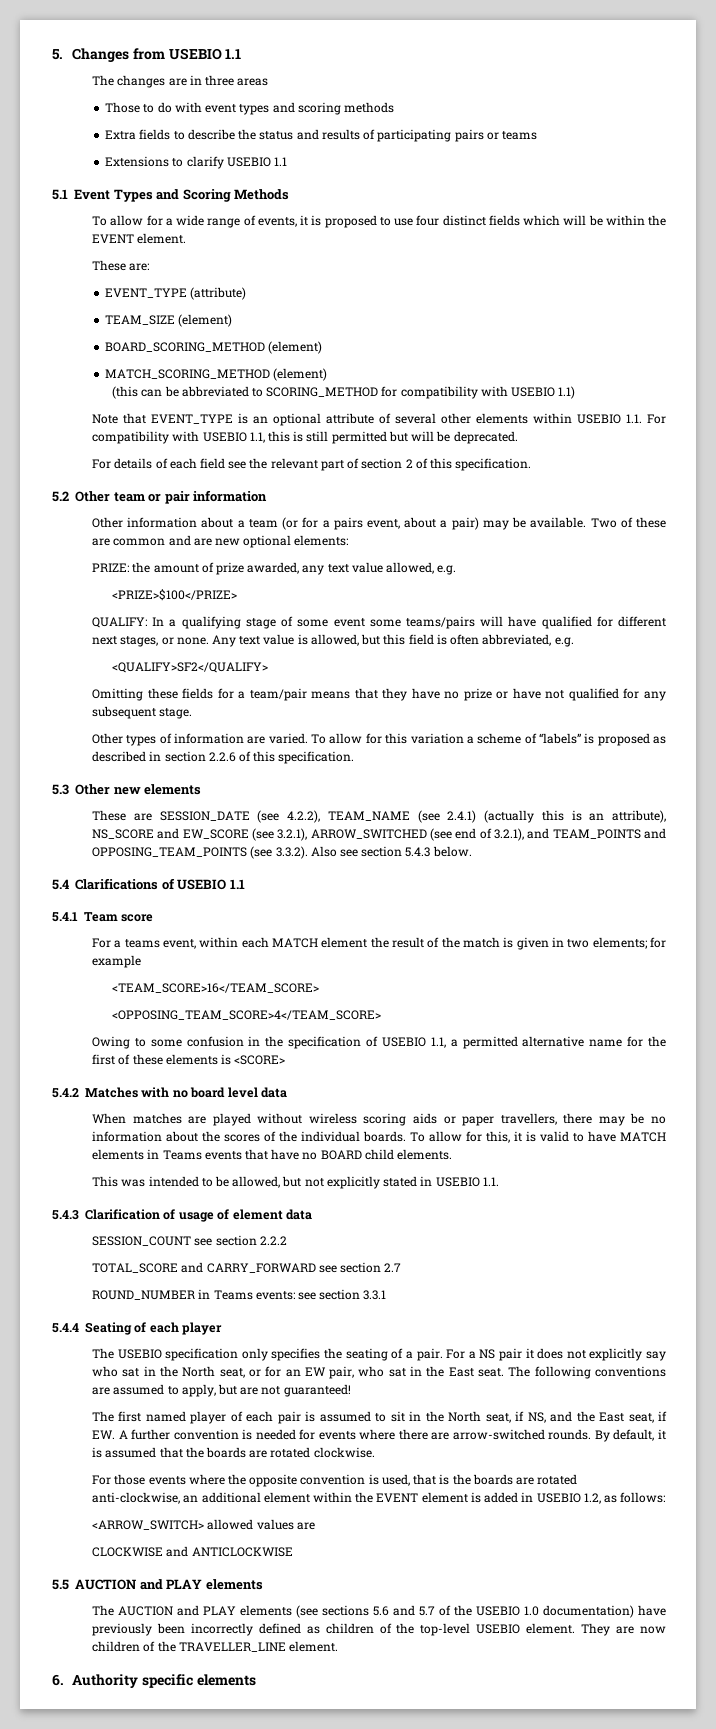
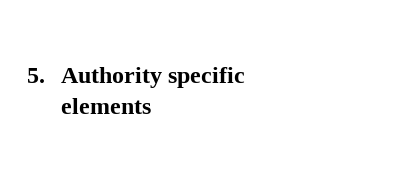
- 5. Changes from USEBIO 1.1
- The changes are in three areas
- Those to do with event types and scoring methods
- Extra fields to describe the status and results of participating pairs or teams
- Extensions to clarify USEBIO 1.1
- 5.1 Event Types and Scoring Methods
- To allow for a wide range of events, it is proposed to use four distinct fields which will be within the EVENT element.
- These are:
- EVENT_TYPE (attribute)
- TEAM_SIZE (element)
- BOARD_SCORING_METHOD (element)
- MATCH_SCORING_METHOD (element)
- (this can be abbreviated to SCORING_METHOD for compatibility with USEBIO 1.1)
- Note that EVENT_TYPE is an optional attribute of several other elements within USEBIO 1.1. For compatibility with USEBIO 1.1, this is still permitted but will be deprecated.
- For details of each field see the relevant part of section 2 of this specification.
- 5.2 Other team or pair information
- Other information about a team (or for a pairs event, about a pair) may be available. Two of these are common and are new optional elements:
- PRIZE: the amount of prize awarded, any text value allowed, e.g.
- <PRIZE>$100</PRIZE>
- QUALIFY: In a qualifying stage of some event some teams/pairs will have qualified for different next stages, or none. Any text value is allowed, but this field is often abbreviated, e.g.
- <QUALIFY>SF2</QUALIFY>
- Omitting these fields for a team/pair means that they have no prize or have not qualified for any subsequent stage.
- Other types of information are varied. To allow for this variation a scheme of “labels” is proposed as described in section 2.2.6 of this specification.
- 5.3 Other new elements
- These are SESSION_DATE (see 4.2.2), TEAM_NAME (see 2.4.1) (actually this is an attribute), NS_SCORE and EW_SCORE (see 3.2.1), ARROW_SWITCHED (see end of 3.2.1), and TEAM_POINTS and OPPOSING_TEAM_POINTS (see 3.3.2). Also see section 5.4.3 below.
- 5.4 Clarifications of USEBIO 1.1
- 5.4.1 Team score
- For a teams event, within each MATCH element the result of the match is given in two elements; for example
- <TEAM_SCORE>16</TEAM_SCORE>
- <OPPOSING_TEAM_SCORE>4</TEAM_SCORE>
- Owing to some confusion in the specification of USEBIO 1.1, a permitted alternative name for the first of these elements is <SCORE>
- 5.4.2 Matches with no board level data
- When matches are played without wireless scoring aids or paper travellers, there may be no information about the scores of the individual boards. To allow for this, it is valid to have MATCH elements in Teams events that have no BOARD child elements.
- This was intended to be allowed, but not explicitly stated in USEBIO 1.1.
- 5.4.3 Clarification of usage of element data
- SESSION_COUNT see section 2.2.2
- TOTAL_SCORE and CARRY_FORWARD see section 2.7
- ROUND_NUMBER in Teams events: see section 3.3.1
- 5.4.4 Seating of each player
- The USEBIO specification only specifies the seating of a pair. For a NS pair it does not explicitly say who sat in the North seat, or for an EW pair, who sat in the East seat. The following conventions are assumed to apply, but are not guaranteed!
- The first named player of each pair is assumed to sit in the North seat, if NS, and the East seat, if EW. A further convention is needed for events where there are arrow-switched rounds. By default, it is assumed that the boards are rotated clockwise.
- For those events where the opposite convention is used, that is the boards are rotated anti-clockwise, an additional element within the EVENT element is added in USEBIO 1.2, as follows:
- <ARROW_SWITCH> allowed values are
- CLOCKWISE and ANTICLOCKWISE
- 5.5 AUCTION and PLAY elements
- The AUCTION and PLAY elements (see sections 5.6 and 5.7 of the USEBIO 1.0 documentation) have previously been incorrectly defined as children of the top-level USEBIO element. They are now children of the TRAVELLER_LINE element.
- 6. Authority specific elements
+ 5. Authority specific elements

